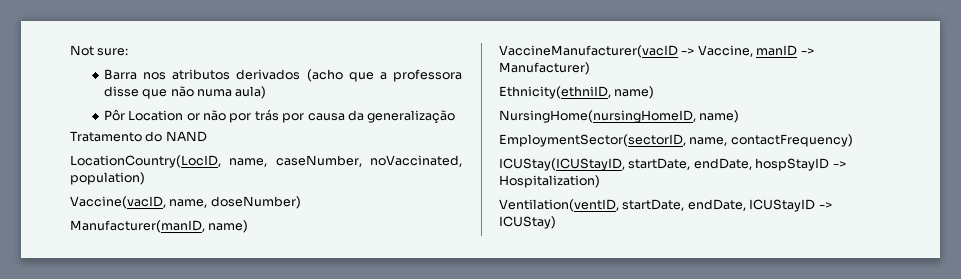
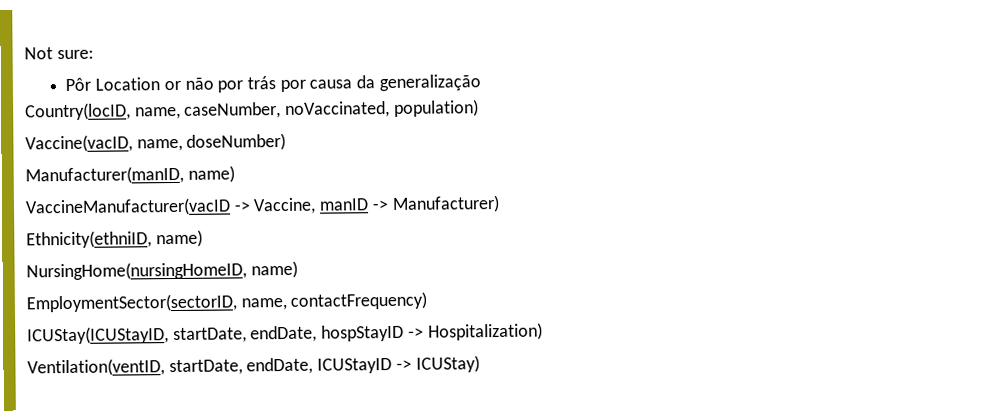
- Barra nos atributos derivados (acho que a professora disse que não numa aula)
- Tratamento do NAND
- LocationCountry(LocID, name, caseNumber, noVaccinated, population)
+ Country(locID, name, caseNumber, noVaccinated, population)

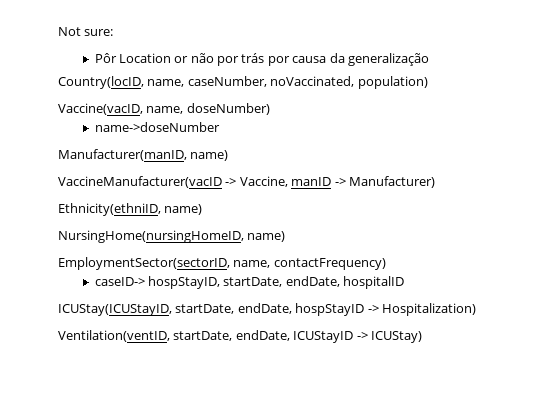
+ name->doseNumber
+ caseID-> hospStayID, startDate, endDate, hospitalID

